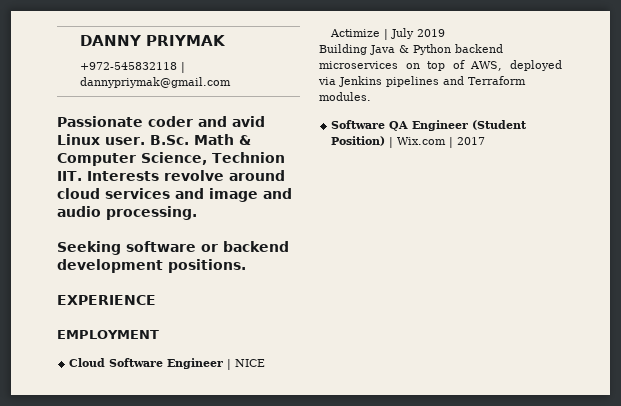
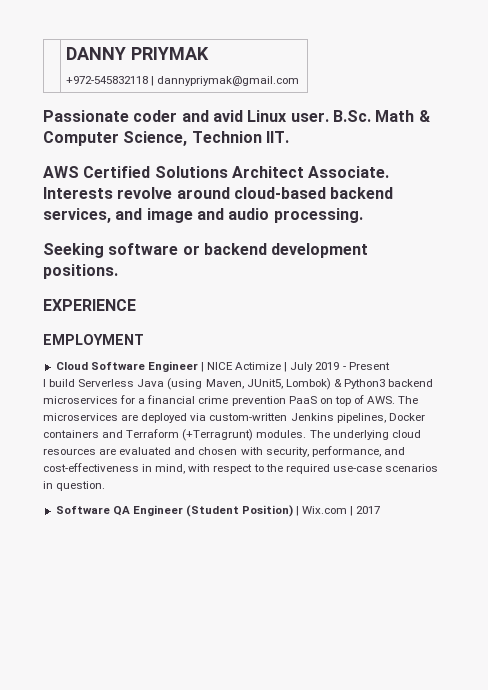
- B.Sc. Math & Computer Science, Technion IIT. Interests revolve around cloud services and image and audio processing.
+ B.Sc. Math & Computer Science, Technion IIT.
+ AWS Certified Solutions Architect Associate. Interests revolve around cloud-based backend services, and image and audio processing.
- Cloud Software Engineer | NICE Actimize | July 2019
- Building Java & Python backend microservices on top of AWS, deployed via Jenkins pipelines and Terraform modules.
+ Cloud Software Engineer | NICE Actimize | July 2019 - Present
+ I build Serverless Java (using Maven, JUnit5, Lombok) & Python3 backend microservices for a financial crime prevention PaaS on top of AWS. The microservices are deployed via custom-written Jenkins pipelines, Docker containers and Terraform (+Terragrunt) modules. The underlying cloud resources are evaluated and chosen with security, performance, and cost-effectiveness in mind, with respect to the required use-case scenarios in question.

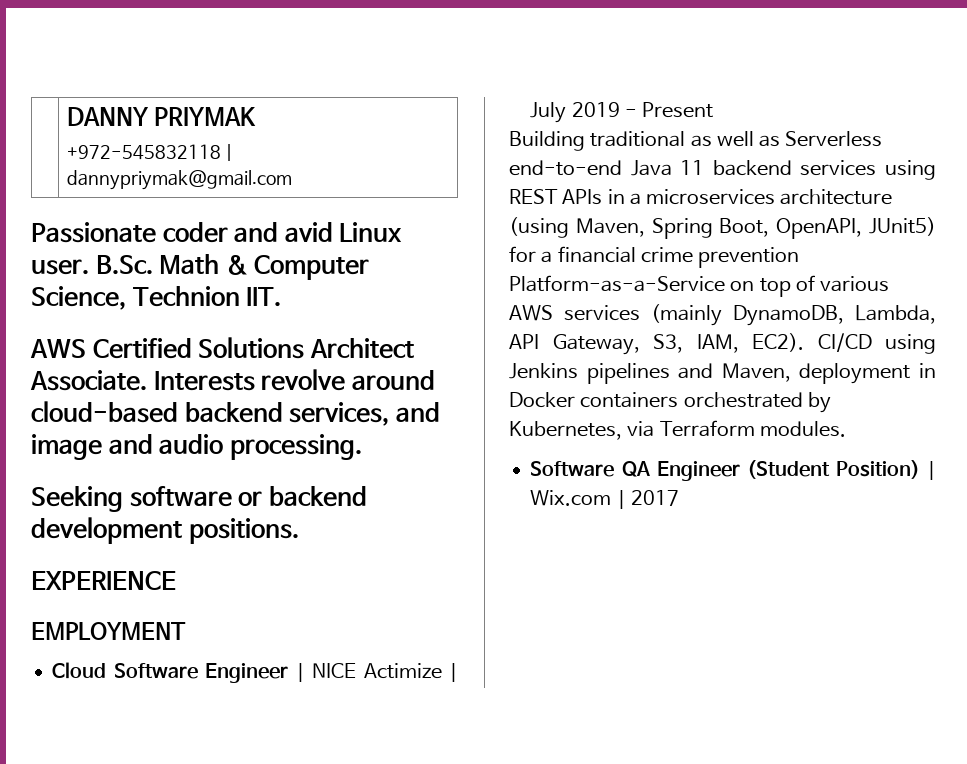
- I build Serverless Java (using Maven, JUnit5, Lombok) & Python3 backend microservices for a financial crime prevention PaaS on top of AWS. The microservices are deployed via custom-written Jenkins pipelines, Docker containers and Terraform (+Terragrunt) modules. The underlying cloud resources are evaluated and chosen with security, performance, and cost-effectiveness in mind, with respect to the required use-case scenarios in question.
+ Building traditional as well as Serverless end-to-end Java 11 backend services using REST APIs in a microservices architecture (using Maven, Spring Boot, OpenAPI, JUnit5) for a financial crime prevention Platform-as-a-Service on top of various AWS services (mainly DynamoDB, Lambda, API Gateway, S3, IAM, EC2). CI/CD using Jenkins pipelines and Maven, deployment in Docker containers orchestrated by Kubernetes, via Terraform modules.

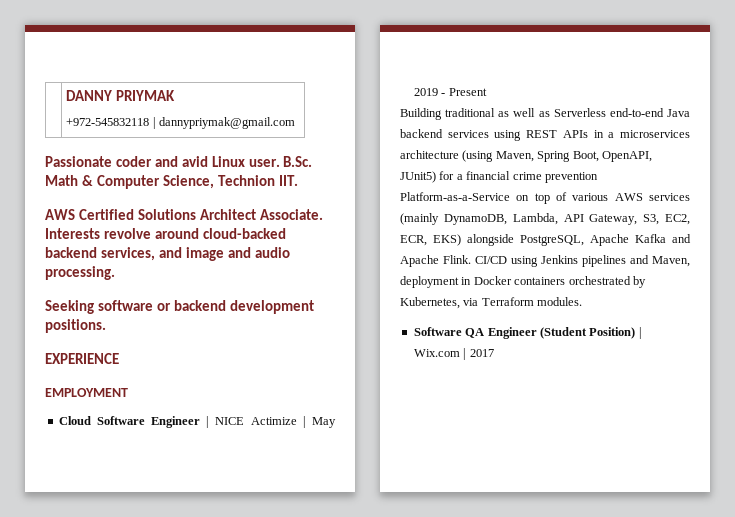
- Interests revolve around cloud-based backend services, and image and audio processing.
+ Interests revolve around cloud-backed backend services, and image and audio processing.
- Cloud Software Engineer | NICE Actimize | July 2019 - Present
+ Cloud Software Engineer | NICE Actimize | May 2019 - Present
- Building traditional as well as Serverless end-to-end Java 11 backend services using REST APIs in a microservices architecture (using Maven, Spring Boot, OpenAPI, JUnit5) for a financial crime prevention Platform-as-a-Service on top of various AWS services (mainly DynamoDB, Lambda, API Gateway, S3, IAM, EC2).
+ Building traditional as well as Serverless end-to-end Java backend services using REST APIs in a microservices architecture (using Maven, Spring Boot, OpenAPI, JUnit5) for a financial crime prevention Platform-as-a-Service on top of various AWS services (mainly DynamoDB, Lambda, API Gateway, S3, EC2, ECR, EKS) alongside PostgreSQL, Apache Kafka and Apache Flink.

